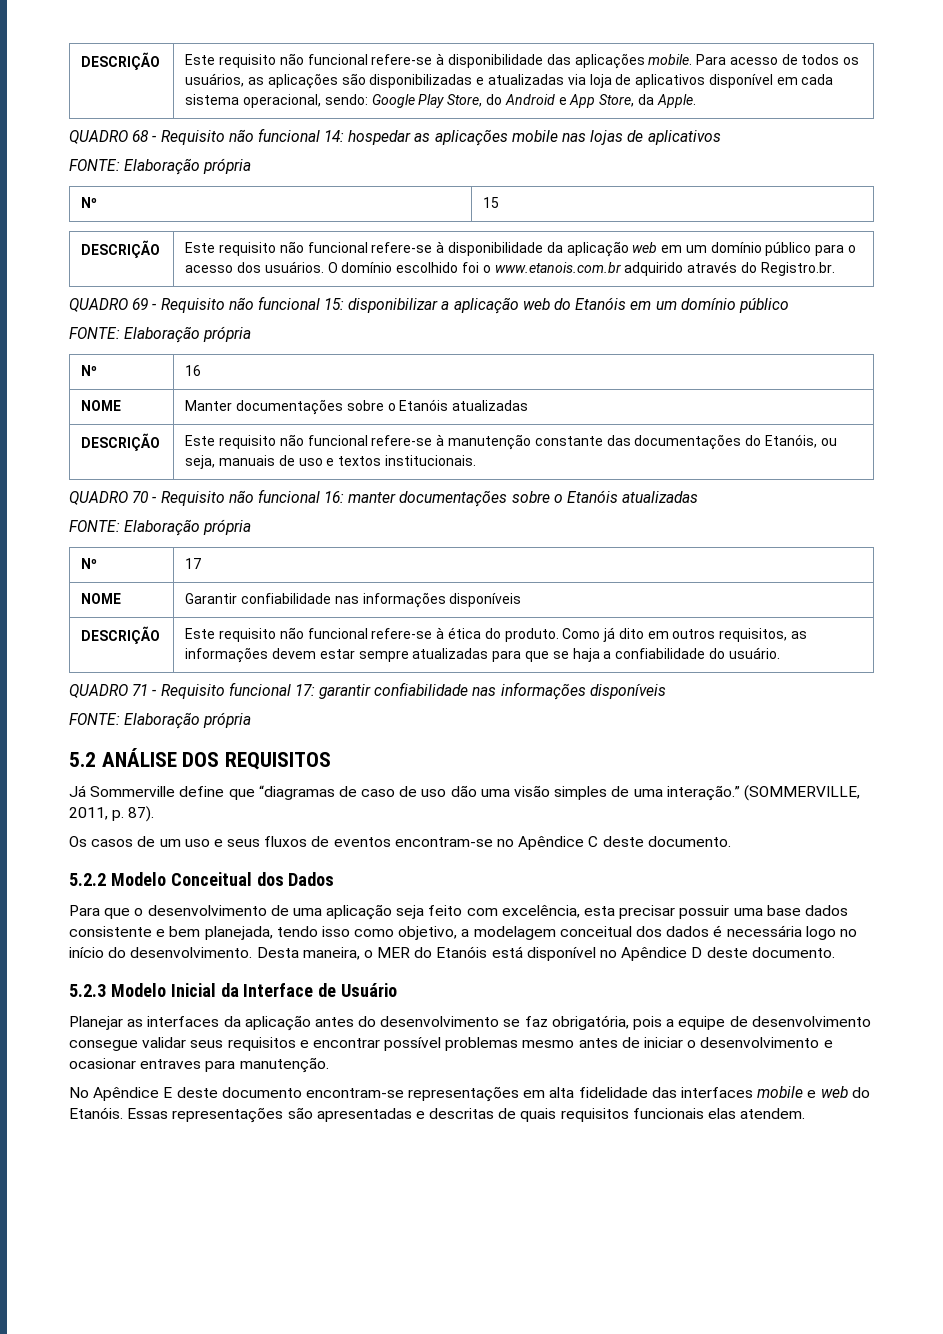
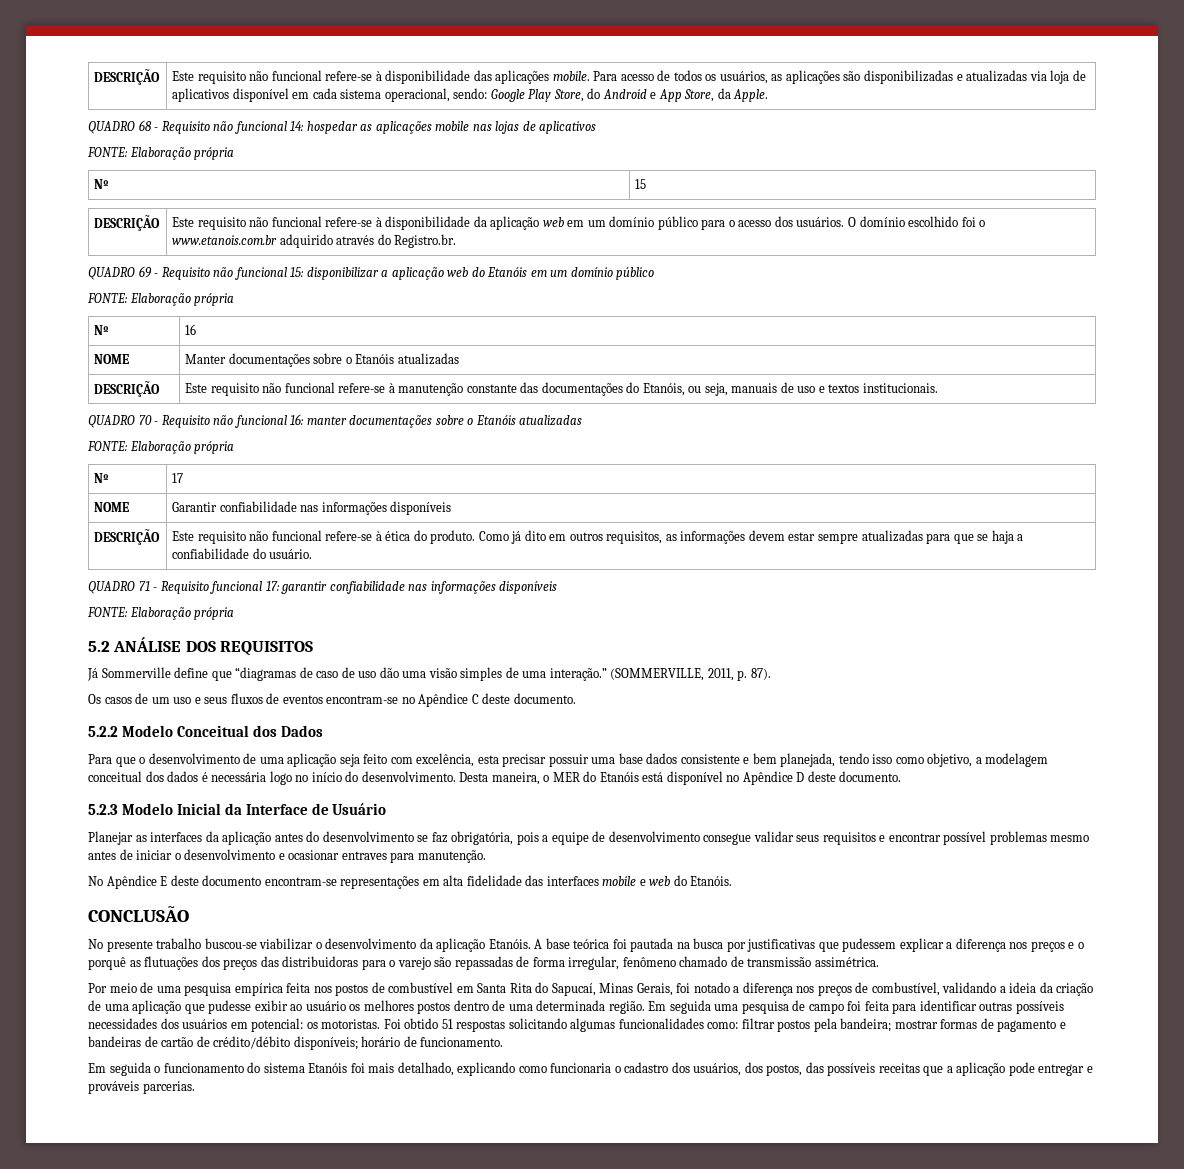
- No Apêndice E deste documento encontram-se representações em alta fidelidade das interfaces mobile e web do Etanóis. Essas representações são apresentadas e descritas de quais requisitos funcionais elas atendem.
+ No Apêndice E deste documento encontram-se representações em alta fidelidade das interfaces mobile e web do Etanóis.
+ CONCLUSÃO
+ No presente trabalho buscou-se viabilizar o desenvolvimento da aplicação Etanóis. A base teórica foi pautada na busca por justificativas que pudessem explicar a diferença nos preços e o porquê as flutuações dos preços das distribuidoras para o varejo são repassadas de forma irregular, fenômeno chamado de transmissão assimétrica.
+ Por meio de uma pesquisa empírica feita nos postos de combustível em Santa Rita do Sapucaí, Minas Gerais, foi notado a diferença nos preços de combustível, validando a ideia da criação de uma aplicação que pudesse exibir ao usuário os melhores postos dentro de uma determinada região. Em seguida uma pesquisa de campo foi feita para identificar outras possíveis necessidades dos usuários em potencial: os motoristas. Foi obtido 51 respostas solicitando algumas funcionalidades como: filtrar postos pela bandeira; mostrar formas de pagamento e bandeiras de cartão de crédito/débito disponíveis; horário de funcionamento.
+ Em seguida o funcionamento do sistema Etanóis foi mais detalhado, explicando como funcionaria o cadastro dos usuários, dos postos, das possíveis receitas que a aplicação pode entregar e prováveis parcerias.

